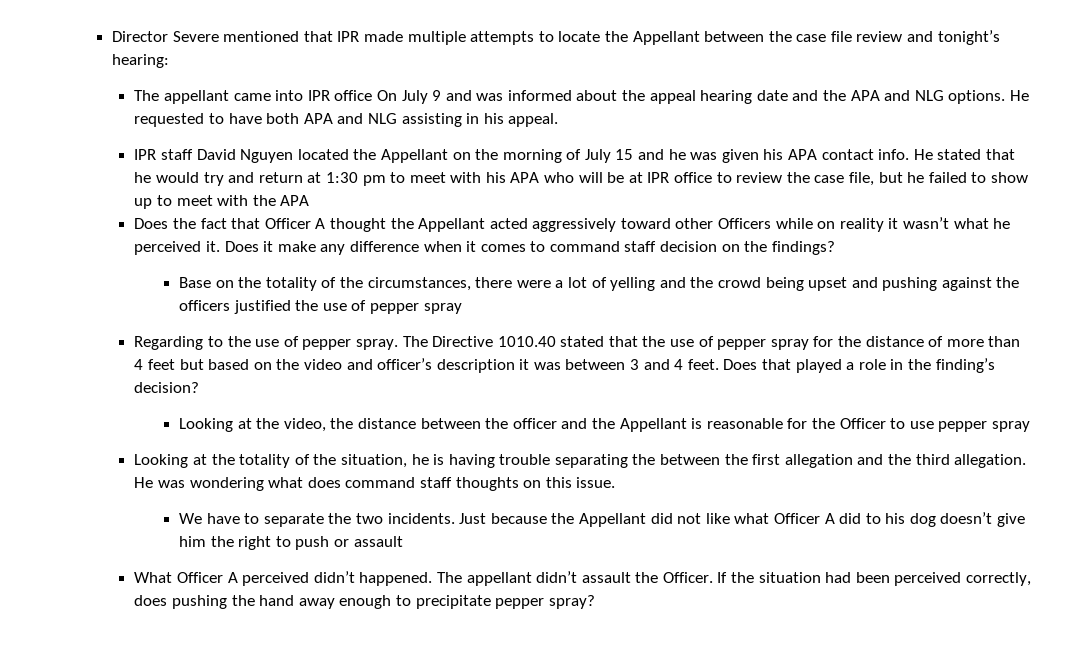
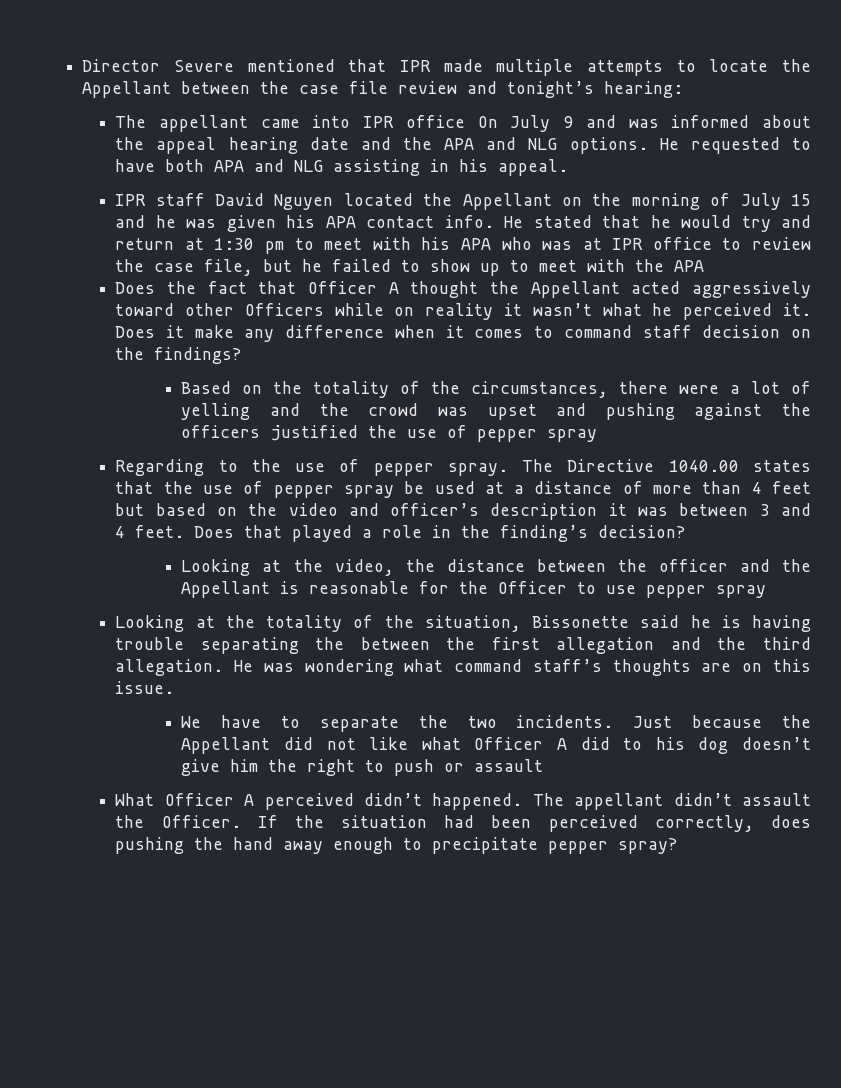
- He stated that he would try and return at 1:30 pm to meet with his APA who will be at IPR office to review the case file, but he failed to show up to meet with the APA
+ He stated that he would try and return at 1:30 pm to meet with his APA who was at IPR office to review the case file, but he failed to show up to meet with the APA
- Base on the totality of the circumstances, there were a lot of yelling and the crowd being upset and pushing against the officers justified the use of pepper spray
+ Based on the totality of the circumstances, there were a lot of yelling and the crowd was upset and pushing against the officers justified the use of pepper spray
- The Directive 1010.40 stated that the use of pepper spray for the distance of more than 4 feet but based on the video and officer’s description it was between 3 and 4 feet.
+ The Directive 1040.00 states that the use of pepper spray be used at a distance of more than 4 feet but based on the video and officer’s description it was between 3 and 4 feet.
- Looking at the totality of the situation, he is having trouble separating the between the first allegation and the third allegation.
+ Looking at the totality of the situation, Bissonette said he is having trouble separating the between the first allegation and the third allegation.
- He was wondering what does command staff thoughts on this issue.
+ He was wondering what command staff’s thoughts are on this issue.

